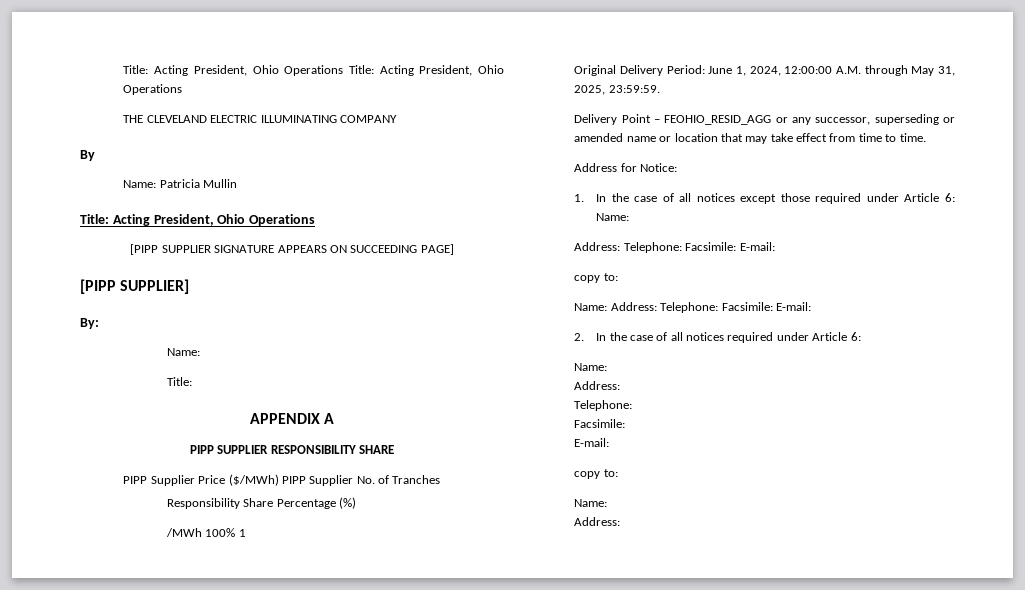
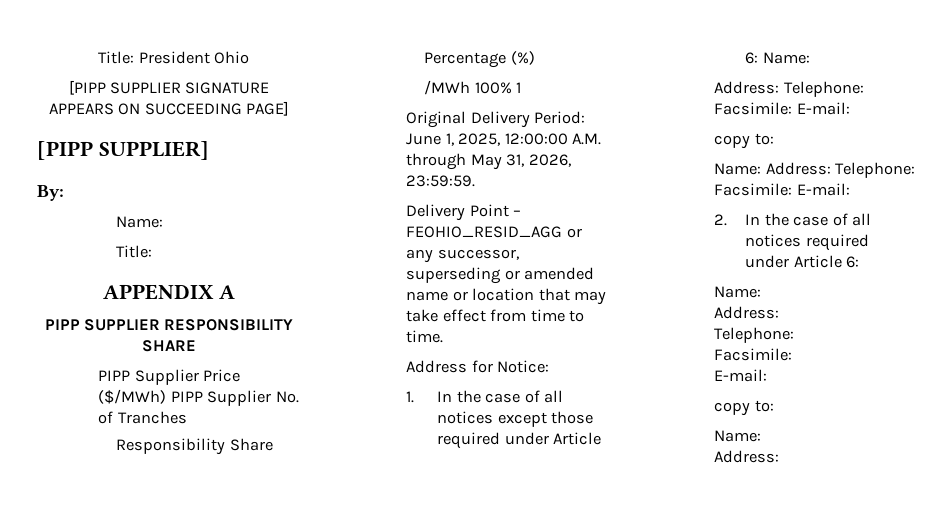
- Title: Acting President, Ohio Operations Title: Acting President, Ohio Operations
- THE CLEVELAND ELECTRIC ILLUMINATING COMPANY
- By
- Name: Patricia Mullin
- Title: Acting President, Ohio Operations
+ Title: President Ohio
- Original Delivery Period: June 1, 2024, 12:00:00 A.M. through May 31, 2025, 23:59:59.
+ Original Delivery Period: June 1, 2025, 12:00:00 A.M. through May 31, 2026, 23:59:59.

